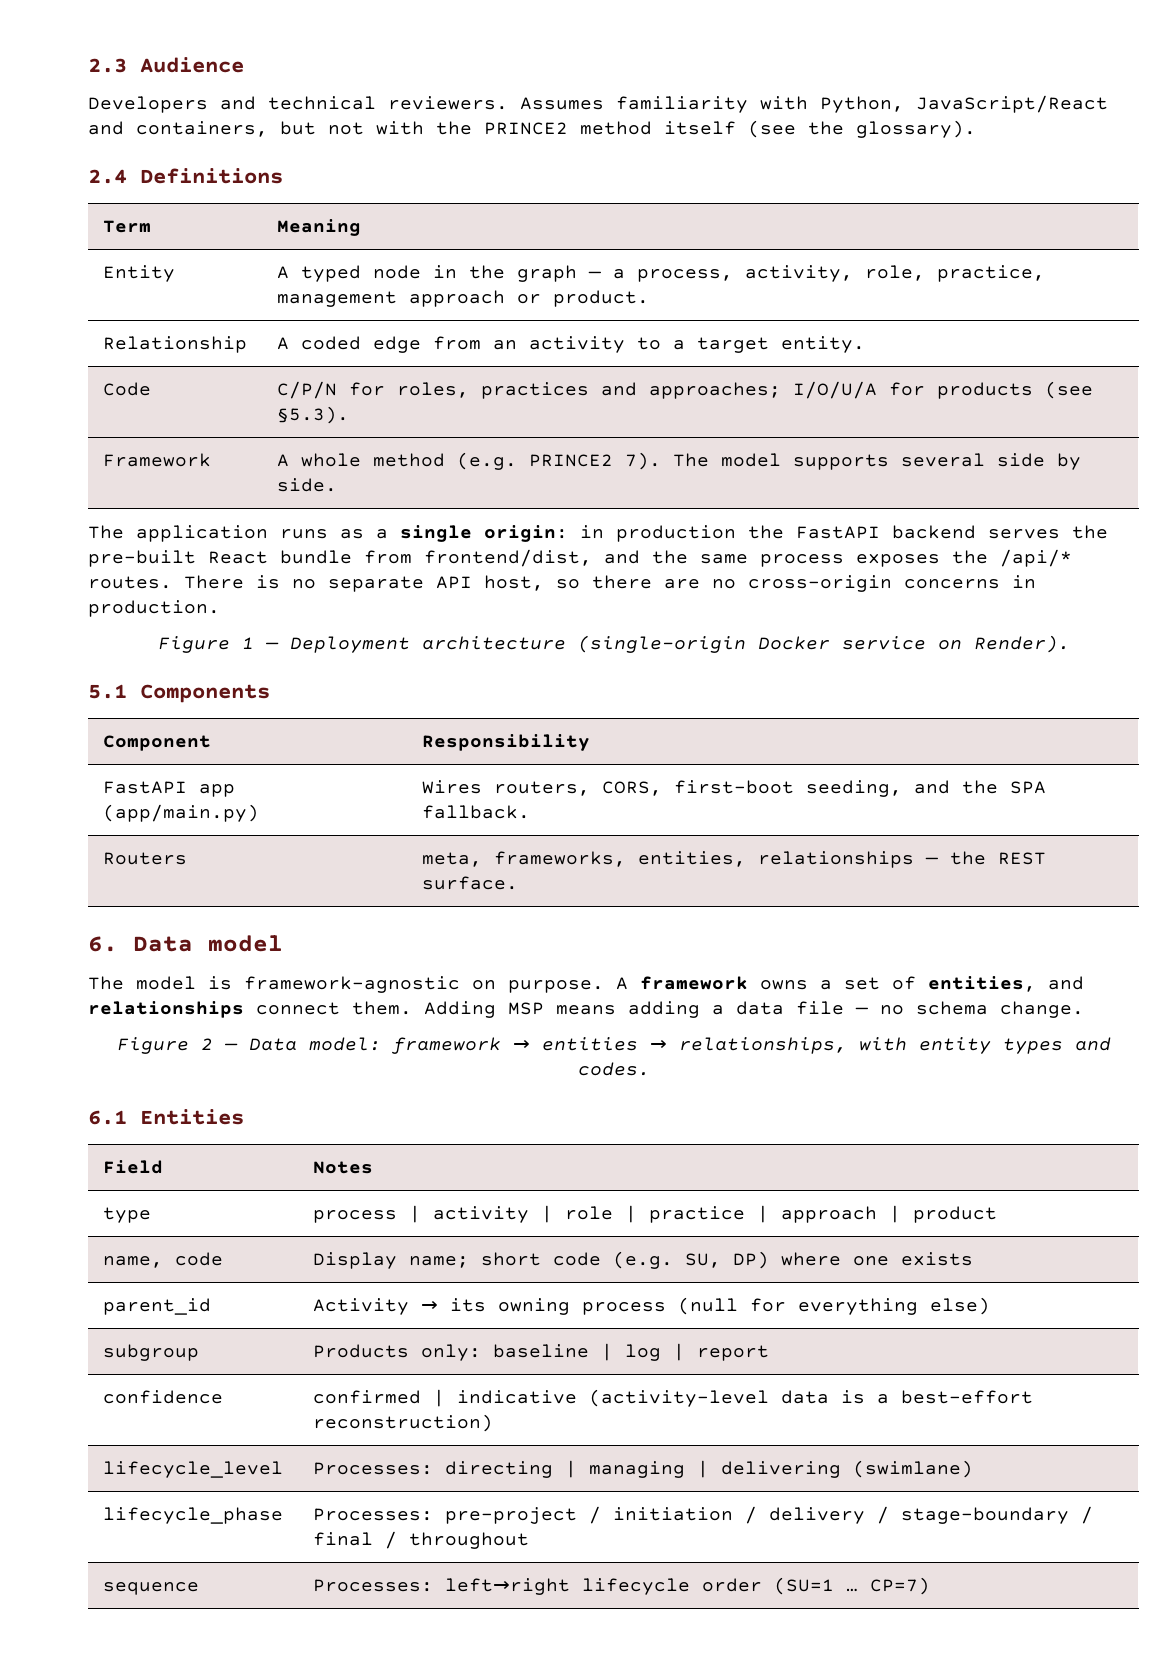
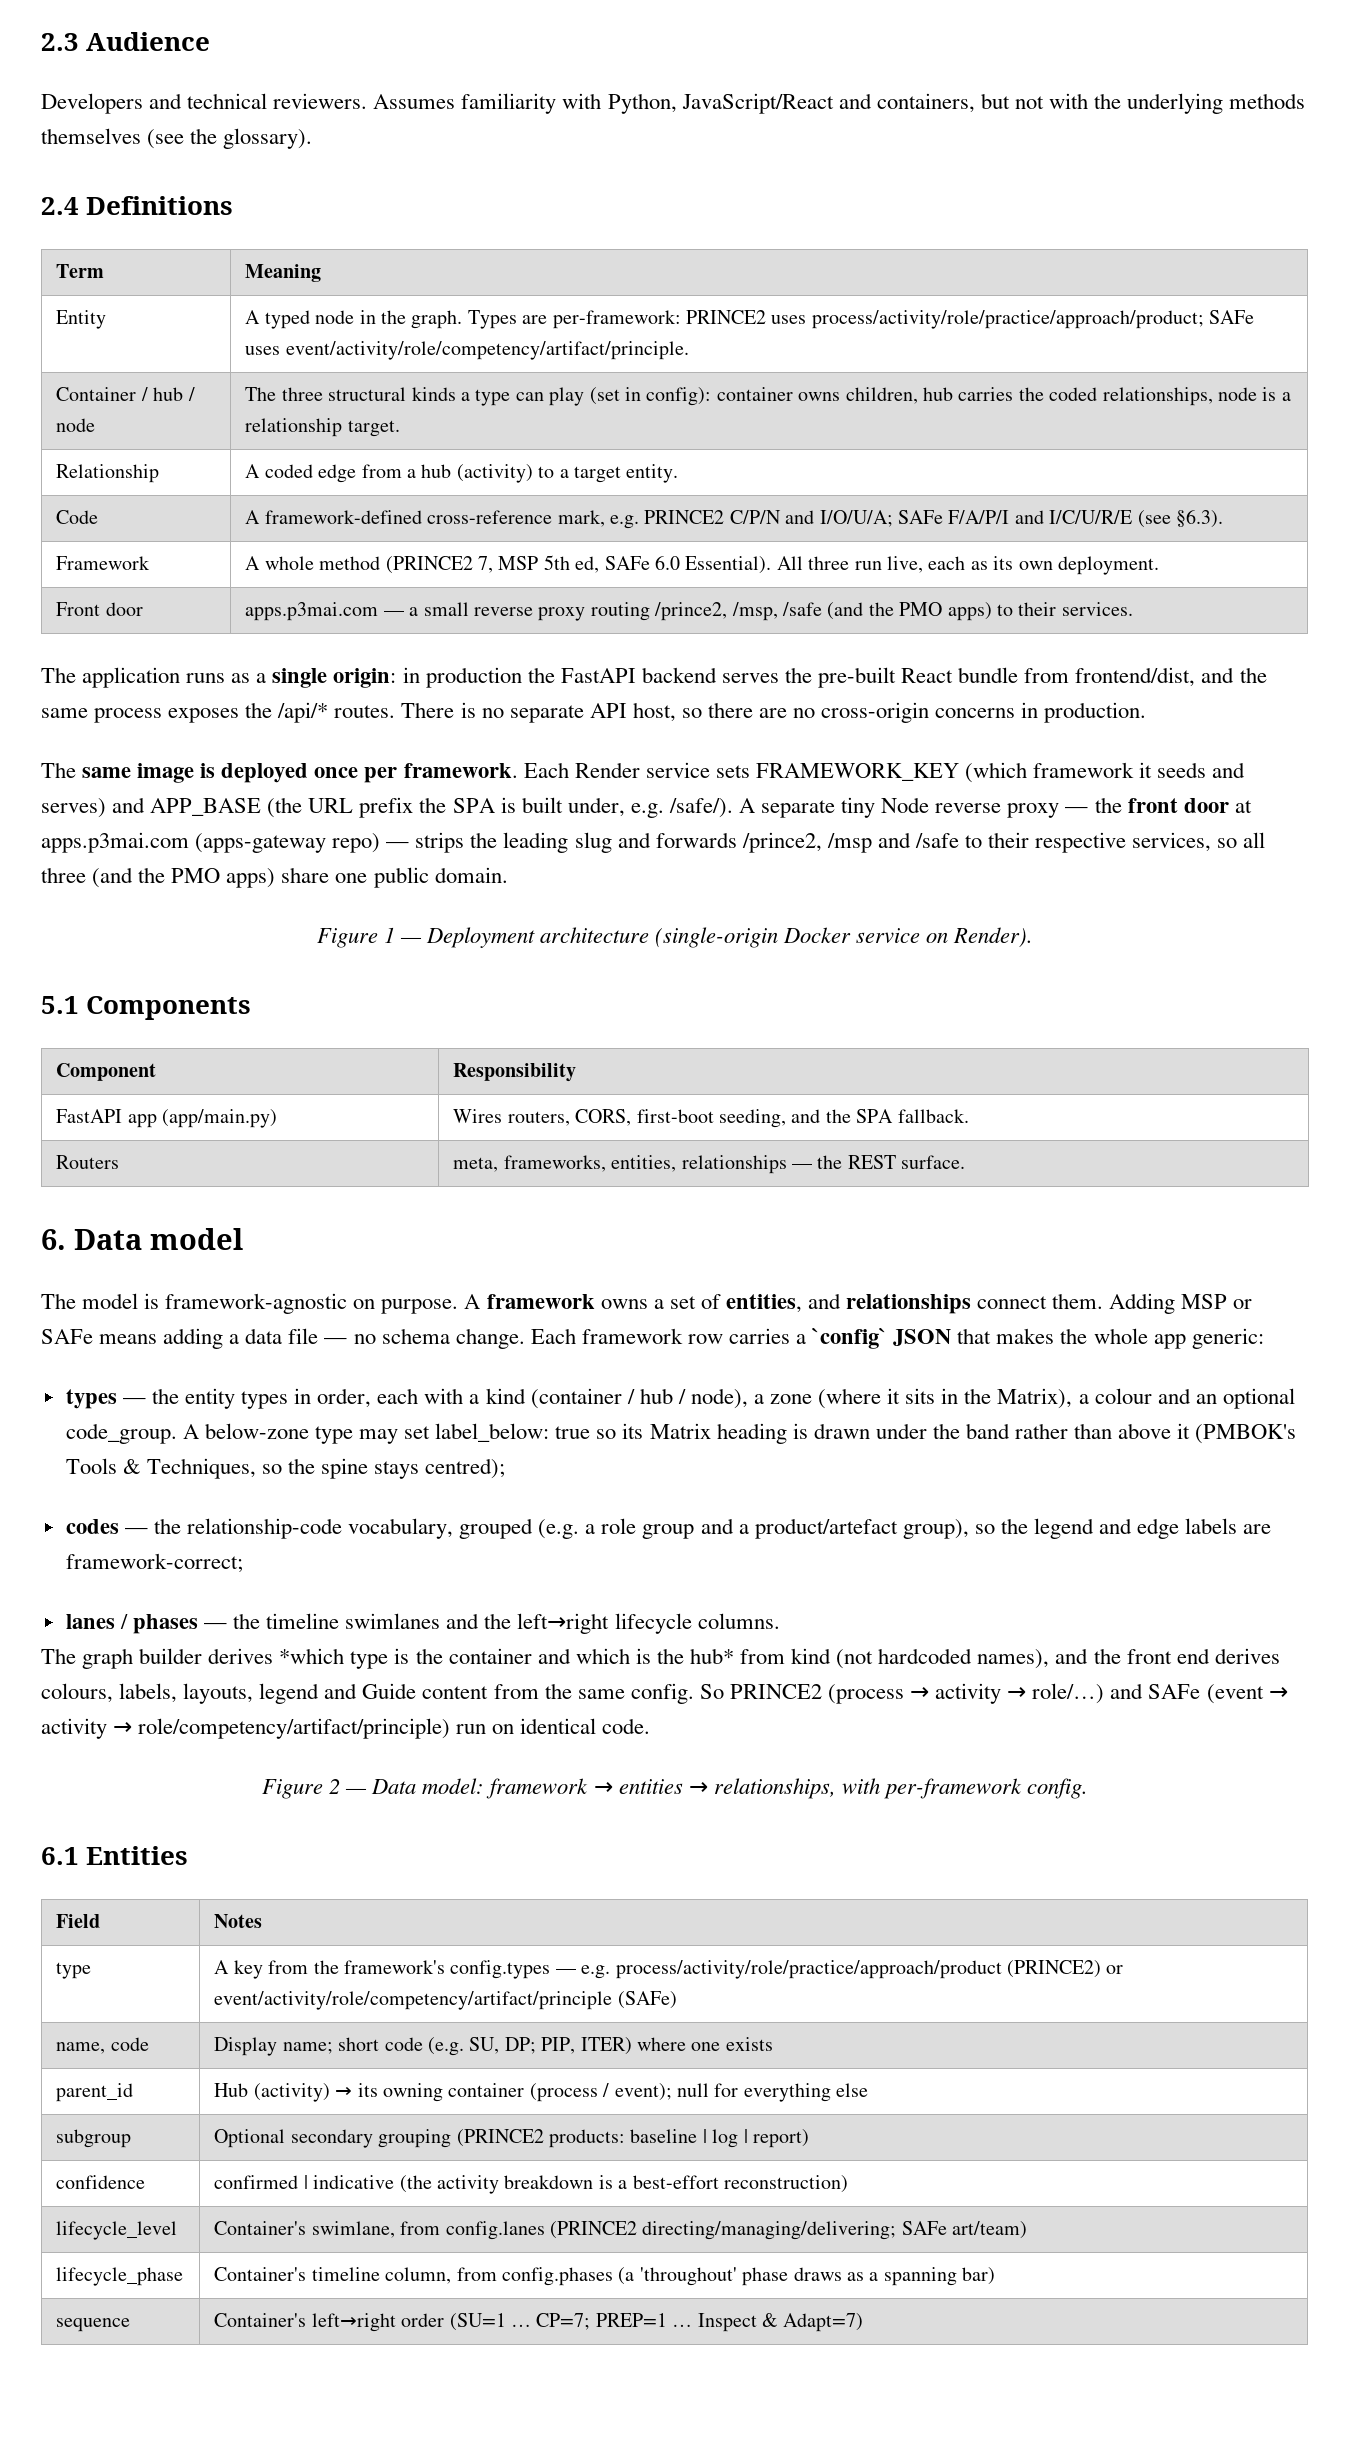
- Assumes familiarity with Python, JavaScript/React and containers, but not with the PRINCE2 method itself (see the glossary).
+ Assumes familiarity with Python, JavaScript/React and containers, but not with the underlying methods themselves (see the glossary).
- Entity | A typed node in the graph — a process, activity, role, practice, management approach or product.
+ Entity | A typed node in the graph. Types are per-framework: PRINCE2 uses process/activity/role/practice/approach/product; SAFe uses event/activity/role/competency/artifact/principle.
+ Container / hub / node | The three structural kinds a type can play (set in config): container owns children, hub carries the coded relationships, node is a relationship target.
- Relationship | A coded edge from an activity to a target entity.
+ Relationship | A coded edge from a hub (activity) to a target entity.
- Code | C/P/N for roles, practices and approaches; I/O/U/A for products (see §5.3).
- Framework | A whole method (e.g. PRINCE2 7). The model supports several side by side.
+ Code | A framework-defined cross-reference mark, e.g. PRINCE2 C/P/N and I/O/U/A; SAFe F/A/P/I and I/C/U/R/E (see §6.3).
+ Framework | A whole method (PRINCE2 7, MSP 5th ed, SAFe 6.0 Essential). All three run live, each as its own deployment.
+ Front door | apps.p3mai.com — a small reverse proxy routing /prince2, /msp, /safe (and the PMO apps) to their services.
+ The same image is deployed once per framework. Each Render service sets FRAMEWORK_KEY (which framework it seeds and serves) and APP_BASE (the URL prefix the SPA is built under, e.g. /safe/). A separate tiny Node reverse proxy — the front door at apps.p3mai.com (apps-gateway repo) — strips the leading slug and forwards /prince2, /msp and /safe to their respective services, so all three (and the PMO apps) share one public domain.
- Adding MSP means adding a data file — no schema change.
+ Adding MSP or SAFe means adding a data file — no schema change. Each framework row carries a `config` JSON that makes the whole app generic:
+ types — the entity types in order, each with a kind (container / hub / node), a zone (where it sits in the Matrix), a colour and an optional code_group. A below-zone type may set label_below: true so its Matrix heading is drawn under the band rather than above it (PMBOK's Tools & Techniques, so the spine stays centred);
+ codes — the relationship-code vocabulary, grouped (e.g. a role group and a product/artefact group), so the legend and edge labels are framework-correct;
+ lanes / phases — the timeline swimlanes and the left→right lifecycle columns.
+ The graph builder derives *which type is the container and which is the hub* from kind (not hardcoded names), and the front end derives colours, labels, layouts, legend and Guide content from the same config. So PRINCE2 (process → activity → role/…) and SAFe (event → activity → role/competency/artifact/principle) run on identical code.
- Figure 2 — Data model: framework → entities → relationships, with entity types and codes.
+ Figure 2 — Data model: framework → entities → relationships, with per-framework config.
- type | process | activity | role | practice | approach | product
+ type | A key from the framework's config.types — e.g. process/activity/role/practice/approach/product (PRINCE2) or event/activity/role/competency/artifact/principle (SAFe)
- name, code | Display name; short code (e.g. SU, DP) where one exists
+ name, code | Display name; short code (e.g. SU, DP; PIP, ITER) where one exists
- parent_id | Activity → its owning process (null for everything else)
+ parent_id | Hub (activity) → its owning container (process / event); null for everything else
- subgroup | Products only: baseline | log | report
+ subgroup | Optional secondary grouping (PRINCE2 products: baseline | log | report)
- confidence | confirmed | indicative (activity-level data is a best-effort reconstruction)
+ confidence | confirmed | indicative (the activity breakdown is a best-effort reconstruction)
- lifecycle_level | Processes: directing | managing | delivering (swimlane)
- lifecycle_phase | Processes: pre-project / initiation / delivery / stage-boundary / final / throughout
- sequence | Processes: left→right lifecycle order (SU=1 … CP=7)
+ lifecycle_level | Container's swimlane, from config.lanes (PRINCE2 directing/managing/delivering; SAFe art/team)
+ lifecycle_phase | Container's timeline column, from config.phases (a 'throughout' phase draws as a spanning bar)
+ sequence | Container's left→right order (SU=1 … CP=7; PREP=1 … Inspect & Adapt=7)

